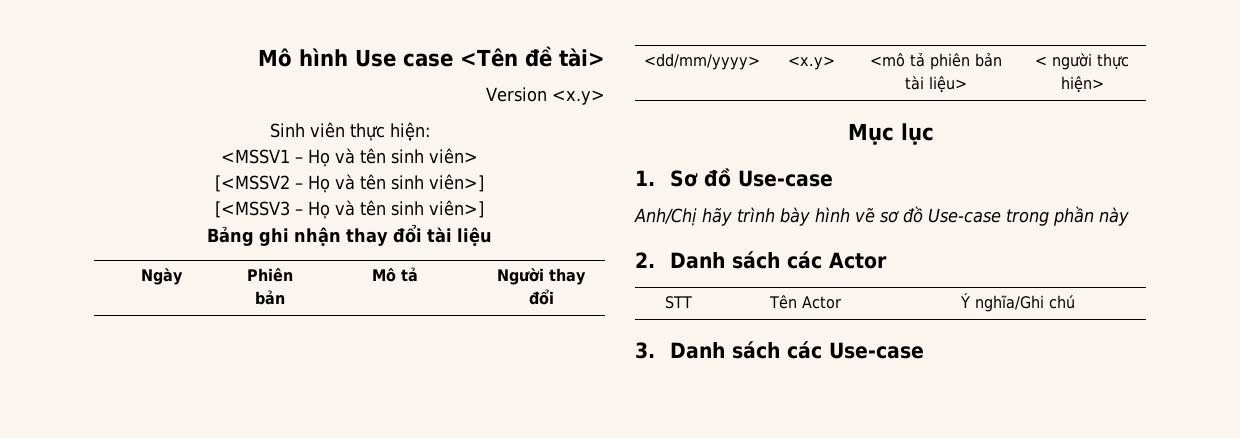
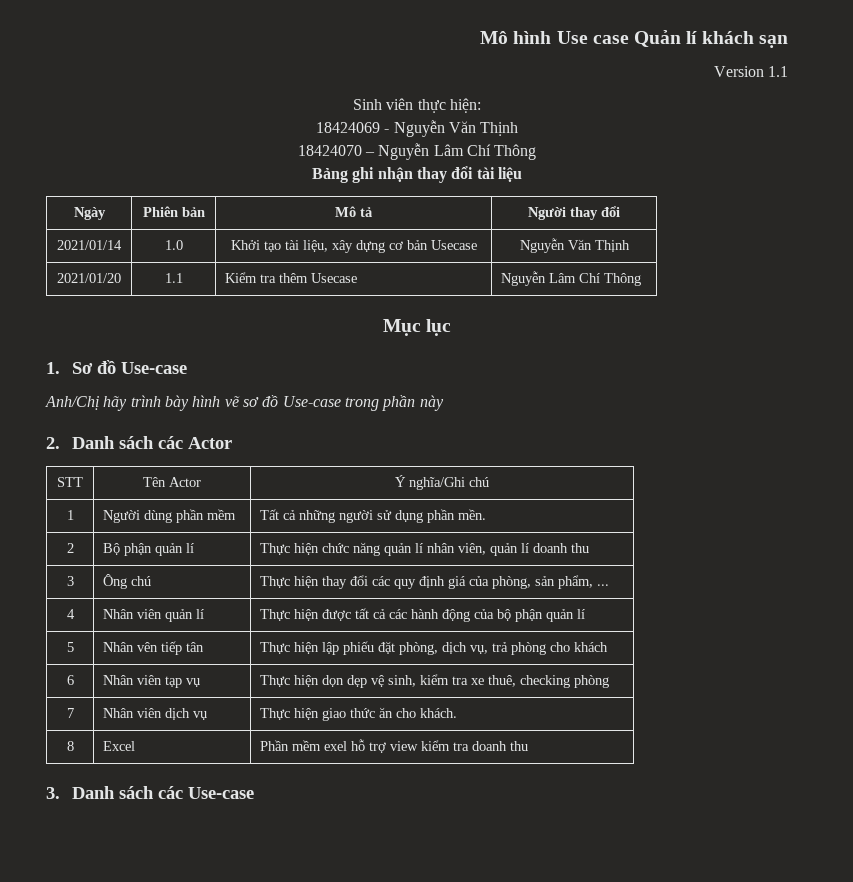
- Mô hình Use case <Tên đề tài>
+ Mô hình Use case Quản lí khách sạn
- Version <x.y>
+ Version 1.1
- <MSSV1 – Họ và tên sinh viên>
- [<MSSV2 – Họ và tên sinh viên>]
- [<MSSV3 – Họ và tên sinh viên>]
+ 18424069 - Nguyễn Văn Thịnh
+ 18424070 – Nguyễn Lâm Chí Thông
- <dd/mm/yyyy> | <x.y> | <mô tả phiên bản tài liệu> | < người thực hiện>
+ 2021/01/14 | 1.0 | Khởi tạo tài liệu, xây dựng cơ bản Usecase | Nguyễn Văn Thịnh
+ 2021/01/20 | 1.1 | Kiểm tra thêm Usecase | Nguyễn Lâm Chí Thông
+ 1 | Người dùng phần mềm | Tất cả những người sử dụng phần mền.
+ 2 | Bộ phận quản lí | Thực hiện chức năng quản lí nhân viên, quản lí doanh thu
+ 3 | Ông chú | Thực hiện thay đổi các quy định giá của phòng, sản phẩm, ...
+ 4 | Nhân viên quản lí | Thực hiện được tất cả các hành động của bộ phận quản lí
+ 5 | Nhân vên tiếp tân | Thực hiện lập phiếu đặt phòng, dịch vụ, trả phòng cho khách
+ 6 | Nhân viên tạp vụ | Thực hiện dọn dẹp vệ sinh, kiểm tra xe thuê, checking phòng
+ 7 | Nhân viên dịch vụ | Thực hiện giao thức ăn cho khách.
+ 8 | Excel | Phần mềm exel hỗ trợ view kiểm tra doanh thu

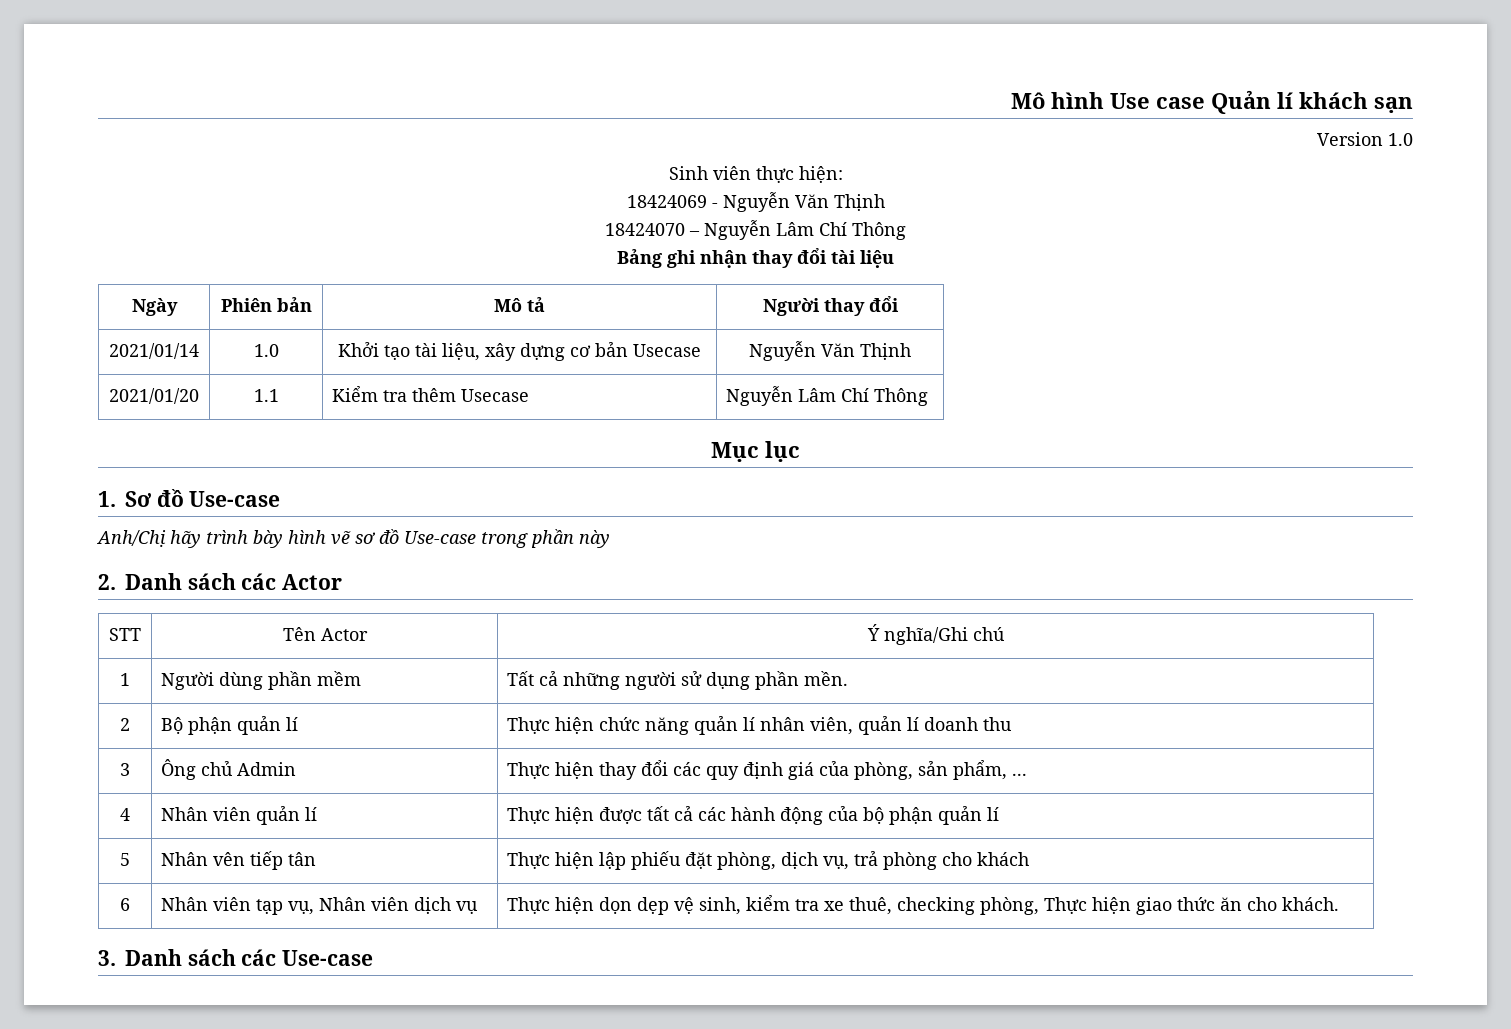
- Version 1.1
+ Version 1.0
- 3 | Ông chú | Thực hiện thay đổi các quy định giá của phòng, sản phẩm, ...
+ 3 | Ông chủ Admin | Thực hiện thay đổi các quy định giá của phòng, sản phẩm, ...
- 6 | Nhân viên tạp vụ | Thực hiện dọn dẹp vệ sinh, kiểm tra xe thuê, checking phòng
- 7 | Nhân viên dịch vụ | Thực hiện giao thức ăn cho khách.
+ 6 | Nhân viên tạp vụ, Nhân viên dịch vụ | Thực hiện dọn dẹp vệ sinh, kiểm tra xe thuê, checking phòng, Thực hiện giao thức ăn cho khách.
- 8 | Excel | Phần mềm exel hỗ trợ view kiểm tra doanh thu

